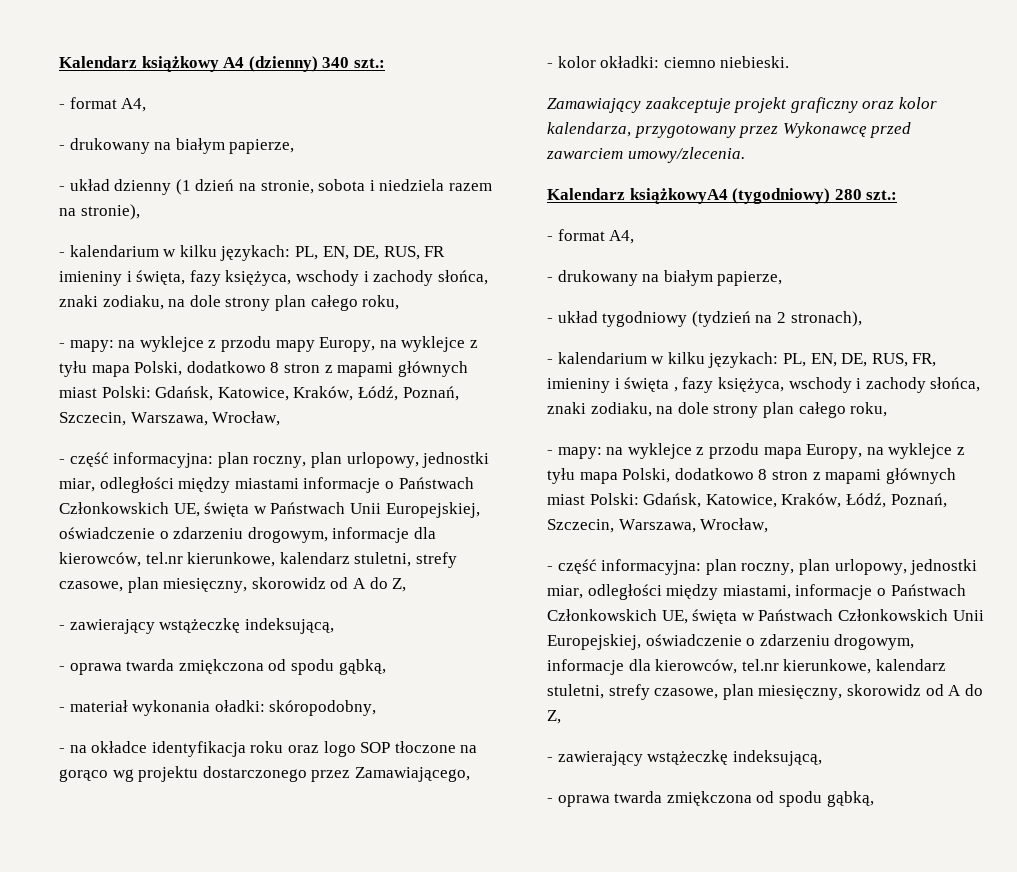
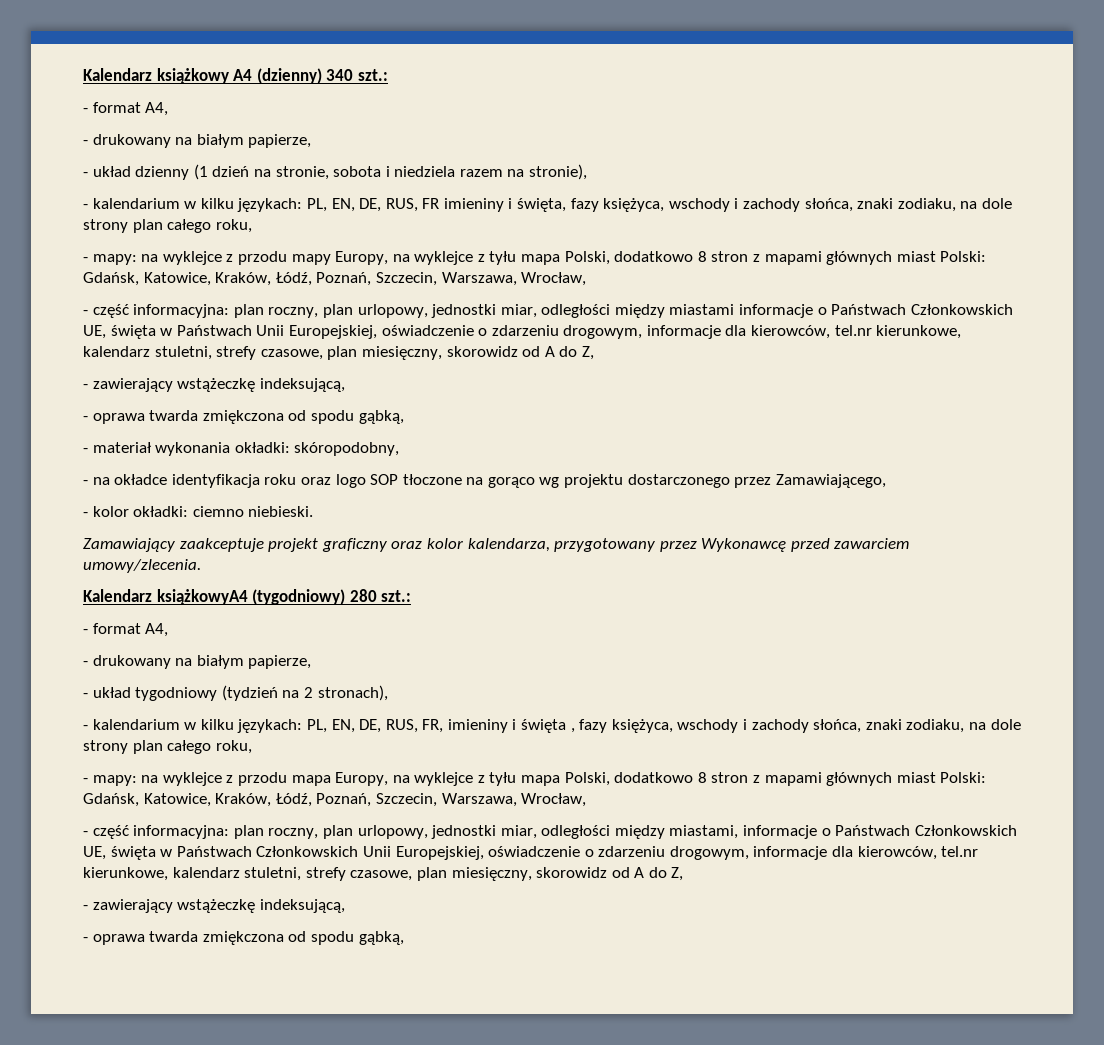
- - materiał wykonania oładki: skóropodobny,
+ - materiał wykonania okładki: skóropodobny,

